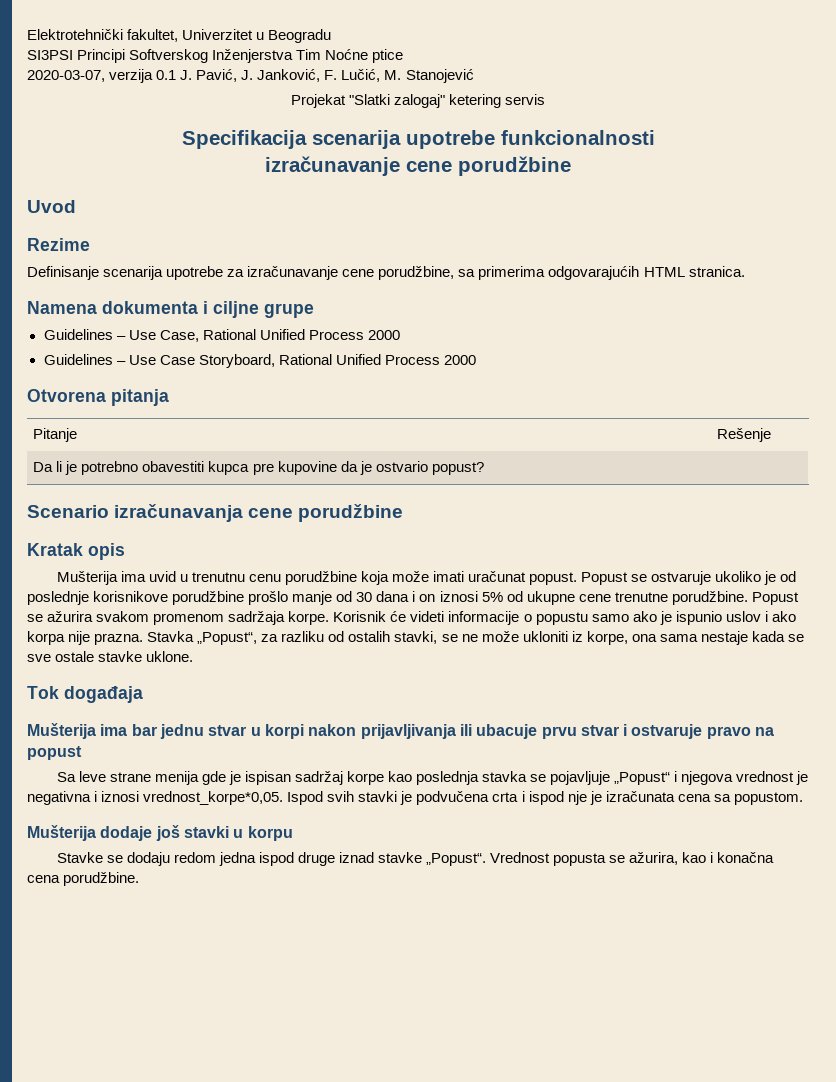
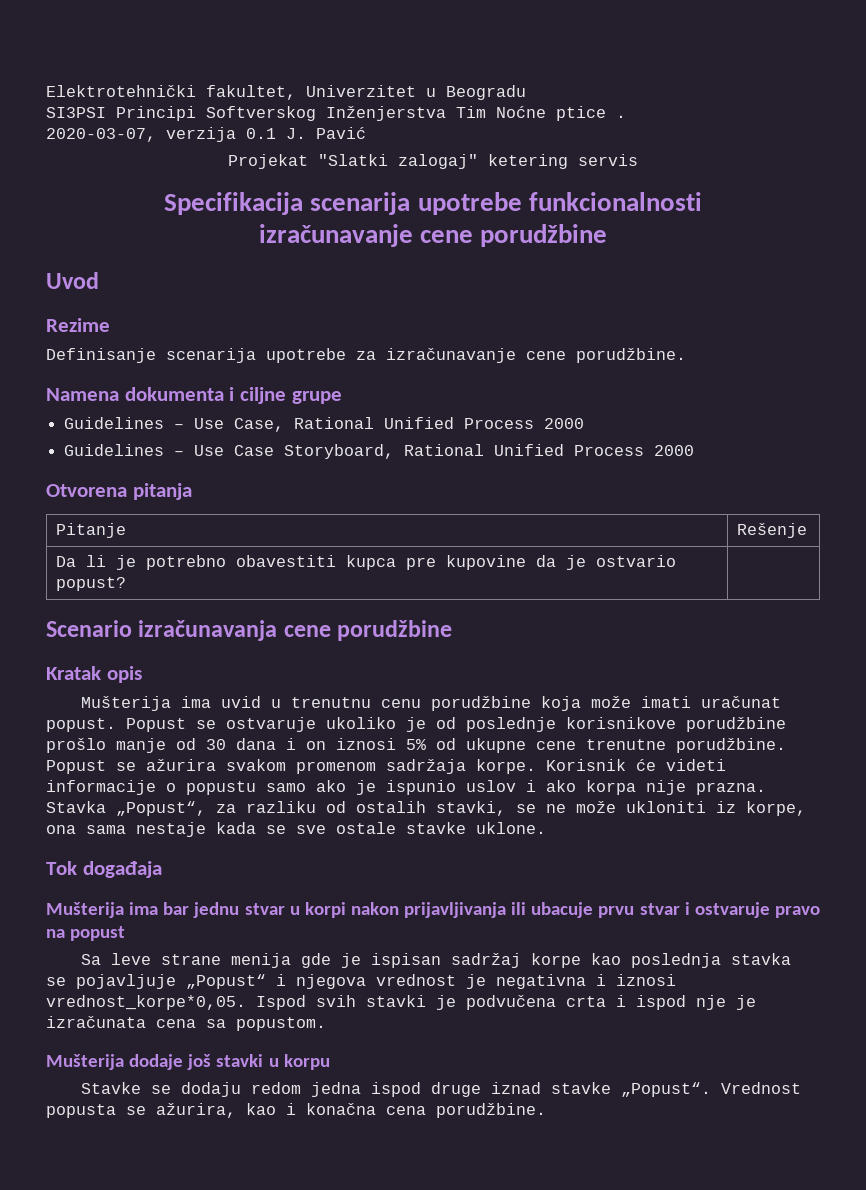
- SI3PSI Principi Softverskog Inženjerstva Tim Noćne ptice
+ SI3PSI Principi Softverskog Inženjerstva Tim Noćne ptice .
- 2020-03-07, verzija 0.1 J. Pavić, J. Janković, F. Lučić, M. Stanojević
+ 2020-03-07, verzija 0.1 J. Pavić
- Definisanje scenarija upotrebe za izračunavanje cene porudžbine, sa primerima odgovarajućih HTML stranica.
+ Definisanje scenarija upotrebe za izračunavanje cene porudžbine.

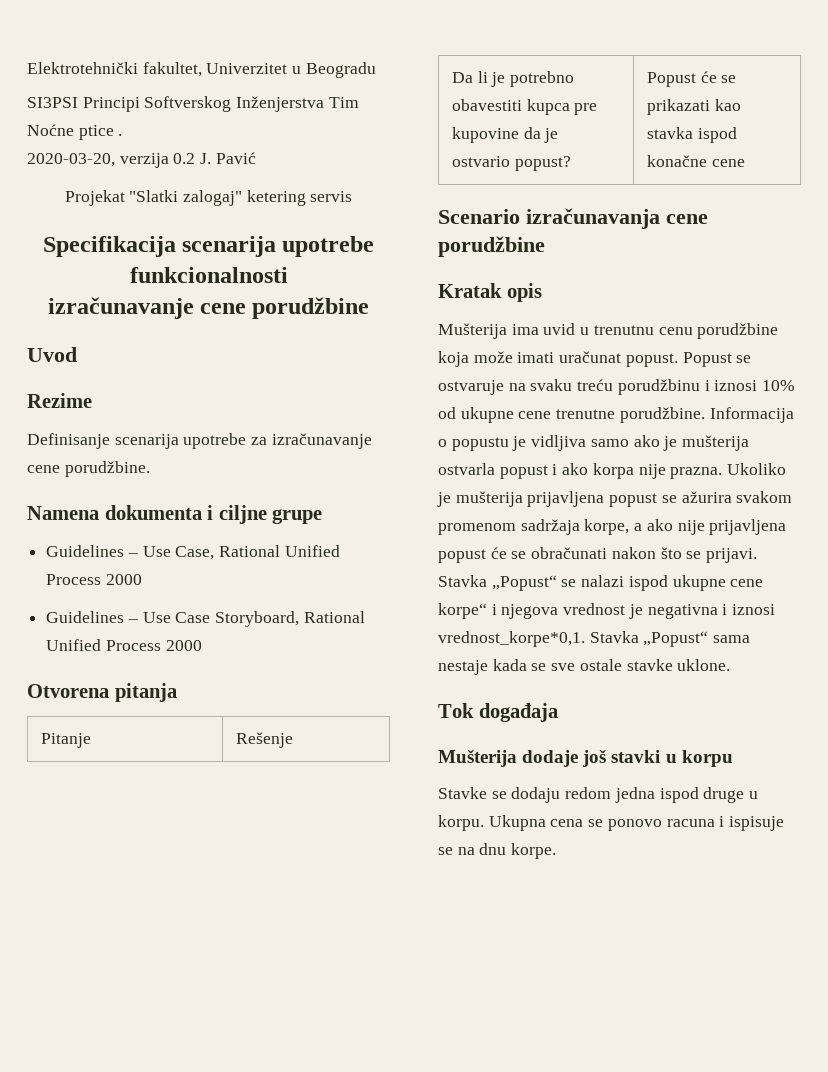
- 2020-03-07, verzija 0.1 J. Pavić
+ 2020-03-20, verzija 0.2 J. Pavić
- Da li je potrebno obavestiti kupca pre kupovine da je ostvario popust? |
+ Da li je potrebno obavestiti kupca pre kupovine da je ostvario popust? | Popust će se prikazati kao stavka ispod konačne cene
- Popust se ostvaruje ukoliko je od poslednje korisnikove porudžbine prošlo manje od 30 dana i on iznosi 5% od ukupne cene trenutne porudžbine.
+ Popust se ostvaruje na svaku treću porudžbinu i iznosi 10% od ukupne cene trenutne porudžbine.
- Popust se ažurira svakom promenom sadržaja korpe. Korisnik će videti informacije o popustu samo ako je ispunio uslov i ako korpa nije prazna. Stavka „Popust“, za razliku od ostalih stavki, se ne može ukloniti iz korpe, ona sama nestaje kada se sve ostale stavke uklone.
+ Informacija o popustu je vidljiva samo ako je mušterija ostvarla popust i ako korpa nije prazna. Ukoliko je mušterija prijavljena popust se ažurira svakom promenom sadržaja korpe, a ako nije prijavljena popust će se obračunati nakon što se prijavi. Stavka „Popust“ se nalazi ispod ukupne cene korpe“ i njegova vrednost je negativna i iznosi vrednost_korpe*0,1. Stavka „Popust“ sama nestaje kada se sve ostale stavke uklone.
- Mušterija ima bar jednu stvar u korpi nakon prijavljivanja ili ubacuje prvu stvar i ostvaruje pravo na popust
- Sa leve strane menija gde je ispisan sadržaj korpe kao poslednja stavka se pojavljuje „Popust“ i njegova vrednost je negativna i iznosi vrednost_korpe*0,05. Ispod svih stavki je podvučena crta i ispod nje je izračunata cena sa popustom.
- Stavke se dodaju redom jedna ispod druge iznad stavke „Popust“. Vrednost popusta se ažurira, kao i konačna cena porudžbine.
+ Stavke se dodaju redom jedna ispod druge u korpu. Ukupna cena se ponovo racuna i ispisuje se na dnu korpe.

